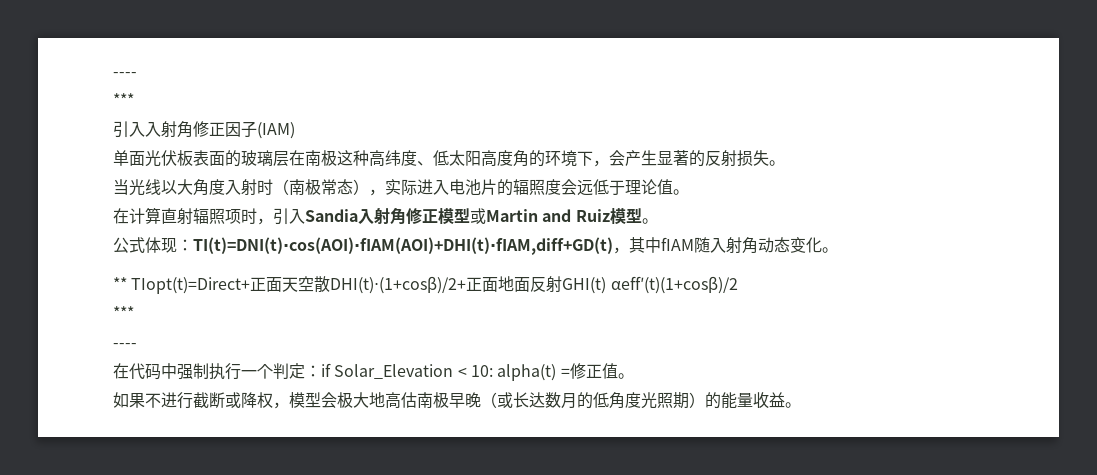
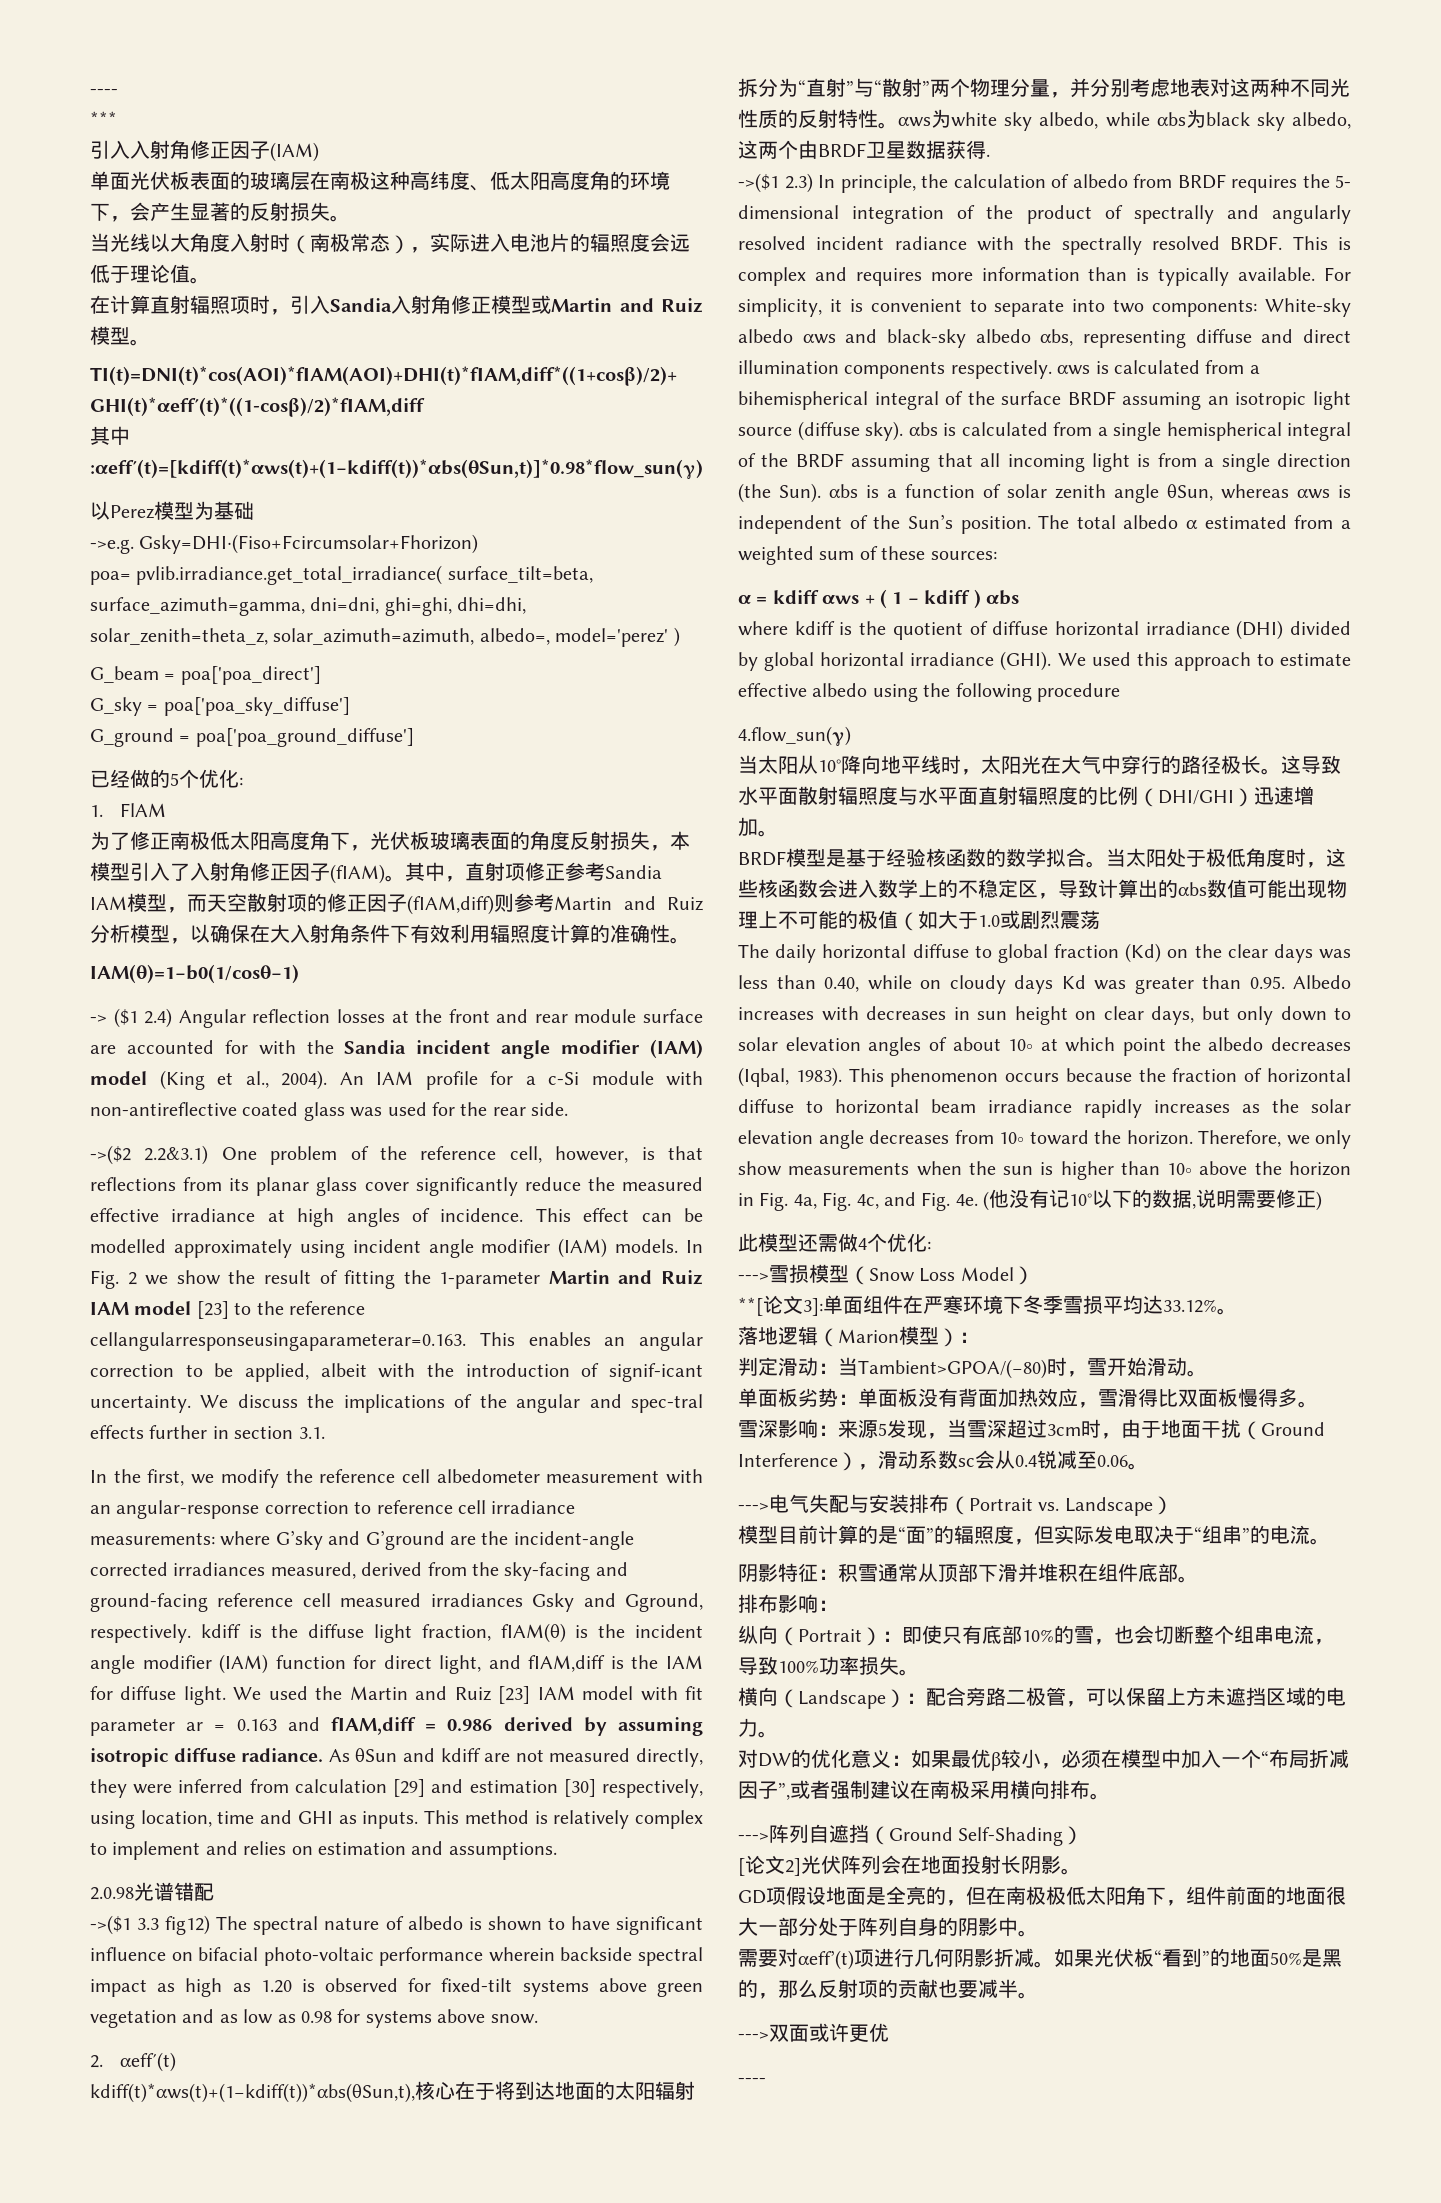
- 公式体现：TI(t)=DNI(t)⋅cos(AOI)⋅fIAM(AOI)+DHI(t)⋅fIAM,diff+GD(t)，其中fIAM随入射角动态变化。
- ** TIopt(t)=Direct+正面天空散DHI(t)⋅(1+cosβ)/2+正面地面反射GHI(t) αeff′(t)(1+cosβ)/2
- ***
+ TI(t)=DNI(t)*cos(AOI)*fIAM(AOI)+DHI(t)*fIAM,diff*((1+cosβ)/2)+ GHI(t)*αeff′(t)*((1-cosβ)/2)*fIAM,diff
+ 其中:αeff′(t)=[kdiff(t)*αws(t)+(1−kdiff(t))*αbs(θSun,t)]*0.98*flow_sun(γ)
+ 以Perez模型为基础
+ ->e.g. Gsky=DHI⋅(Fiso+Fcircumsolar+Fhorizon)
+ poa= pvlib.irradiance.get_total_irradiance( surface_tilt=beta, surface_azimuth=gamma, dni=dni, ghi=ghi, dhi=dhi, solar_zenith=theta_z, solar_azimuth=azimuth, albedo=, model='perez' )
+ G_beam = poa['poa_direct']
+ G_sky = poa['poa_sky_diffuse']
+ G_ground = poa['poa_ground_diffuse']
+ 已经做的5个优化:
+ 1. FlAM
+ 为了修正南极低太阳高度角下，光伏板玻璃表面的角度反射损失，本模型引入了入射角修正因子(fIAM)。其中，直射项修正参考Sandia IAM模型，而天空散射项的修正因子(fIAM,diff)则参考Martin and Ruiz分析模型，以确保在大入射角条件下有效利用辐照度计算的准确性。
+ IAM(θ)=1−b0(1/cosθ−1)
+ -> ($1 2.4) Angular reflection losses at the front and rear module surface are accounted for with the Sandia incident angle modifier (IAM) model (King et al., 2004). An IAM profile for a c-Si module with non-antireflective coated glass was used for the rear side.
+ ->($2 2.2&3.1) One problem of the reference cell, however, is that reflections from its planar glass cover significantly reduce the measured effective irradiance at high angles of incidence. This effect can be modelled approximately using incident angle modifier (IAM) models. In Fig. 2 we show the result of fitting the 1-parameter Martin and Ruiz IAM model [23] to the reference cellangularresponseusingaparameterar=0.163. This enables an angular correction to be applied, albeit with the introduction of signif-icant uncertainty. We discuss the implications of the angular and spec-tral effects further in section 3.1.
+ In the first, we modify the reference cell albedometer measurement with an angular-response correction to reference cell irradiance measurements: where G’sky and G’ground are the incident-angle corrected irradiances measured, derived from the sky-facing and ground-facing reference cell measured irradiances Gsky and Gground, respectively. kdiff is the diffuse light fraction, fIAM(θ) is the incident angle modifier (IAM) function for direct light, and fIAM,diff is the IAM for diffuse light. We used the Martin and Ruiz [23] IAM model with fit parameter ar = 0.163 and fIAM,diff = 0.986 derived by assuming isotropic diffuse radiance. As θSun and kdiff are not measured directly, they were inferred from calculation [29] and estimation [30] respectively, using location, time and GHI as inputs. This method is relatively complex to implement and relies on estimation and assumptions.
+ 2.0.98光谱错配
+ ->($1 3.3 fig12) The spectral nature of albedo is shown to have significant influence on bifacial photo-voltaic performance wherein backside spectral impact as high as 1.20 is observed for fixed-tilt systems above green vegetation and as low as 0.98 for systems above snow.
+ 2. αeff′(t)
+ kdiff(t)*αws(t)+(1−kdiff(t))*αbs(θSun,t),核心在于将到达地面的太阳辐射拆分为“直射”与“散射”两个物理分量，并分别考虑地表对这两种不同光性质的反射特性。αws为white sky albedo, while αbs为black sky albedo,这两个由BRDF卫星数据获得.
+ ->($1 2.3) In principle, the calculation of albedo from BRDF requires the 5- dimensional integration of the product of spectrally and angularly resolved incident radiance with the spectrally resolved BRDF. This is complex and requires more information than is typically available. For simplicity, it is convenient to separate into two components: White-sky albedo αws and black-sky albedo αbs, representing diffuse and direct illumination components respectively. αws is calculated from a bihemispherical integral of the surface BRDF assuming an isotropic light source (diffuse sky). αbs is calculated from a single hemispherical integral of the BRDF assuming that all incoming light is from a single direction (the Sun). αbs is a function of solar zenith angle θSun, whereas αws is independent of the Sun’s position. The total albedo α estimated from a weighted sum of these sources:
+ α = kdiff αws + ( 1 − kdiff ) αbs
+ where kdiff is the quotient of diffuse horizontal irradiance (DHI) divided by global horizontal irradiance (GHI). We used this approach to estimate effective albedo using the following procedure
+ 4.flow_sun(γ)
+ 当太阳从10°降向地平线时，太阳光在大气中穿行的路径极长。这导致水平面散射辐照度与水平面直射辐照度的比例（DHI/GHI）迅速增加。
+ BRDF模型是基于经验核函数的数学拟合。当太阳处于极低角度时，这些核函数会进入数学上的不稳定区，导致计算出的αbs数值可能出现物理上不可能的极值（如大于1.0或剧烈震荡
+ The daily horizontal diffuse to global fraction (Kd) on the clear days was less than 0.40, while on cloudy days Kd was greater than 0.95. Albedo increases with decreases in sun height on clear days, but only down to solar elevation angles of about 10◦ at which point the albedo decreases (Iqbal, 1983). This phenomenon occurs because the fraction of horizontal diffuse to horizontal beam irradiance rapidly increases as the solar elevation angle decreases from 10◦ toward the horizon. Therefore, we only show measurements when the sun is higher than 10◦ above the horizon in Fig. 4a, Fig. 4c, and Fig. 4e. (他没有记10°以下的数据,说明需要修正)
+ 此模型还需做4个优化:
+ --->雪损模型（Snow Loss Model）
+ **[论文3]:单面组件在严寒环境下冬季雪损平均达33.12%。
+ 落地逻辑（Marion模型）：
+ 判定滑动：当Tambient>GPOA/(−80)时，雪开始滑动。
+ 单面板劣势：单面板没有背面加热效应，雪滑得比双面板慢得多。
+ 雪深影响：来源5发现，当雪深超过3cm时，由于地面干扰（Ground Interference），滑动系数sc会从0.4锐减至0.06。
+ --->电气失配与安装排布（Portrait vs. Landscape）
+ 模型目前计算的是“面”的辐照度，但实际发电取决于“组串”的电流。
+ 阴影特征：积雪通常从顶部下滑并堆积在组件底部。
+ 排布影响：
+ 纵向（Portrait）：即使只有底部10%的雪，也会切断整个组串电流，导致100%功率损失。
+ 横向（Landscape）：配合旁路二极管，可以保留上方未遮挡区域的电力。
+ 对DW的优化意义：如果最优β较小，必须在模型中加入一个“布局折减因子”,或者强制建议在南极采用横向排布。
+ --->阵列自遮挡（Ground Self-Shading）
+ [论文2]光伏阵列会在地面投射长阴影。
+ GD项假设地面是全亮的，但在南极极低太阳角下，组件前面的地面很大一部分处于阵列自身的阴影中。
+ 需要对αeff’(t)项进行几何阴影折减。如果光伏板“看到”的地面50%是黑的，那么反射项的贡献也要减半。
+ --->双面或许更优
  ----
- 在代码中强制执行一个判定：if Solar_Elevation < 10: alpha(t) =修正值。
- 如果不进行截断或降权，模型会极大地高估南极早晚（或长达数月的低角度光照期）的能量收益。

